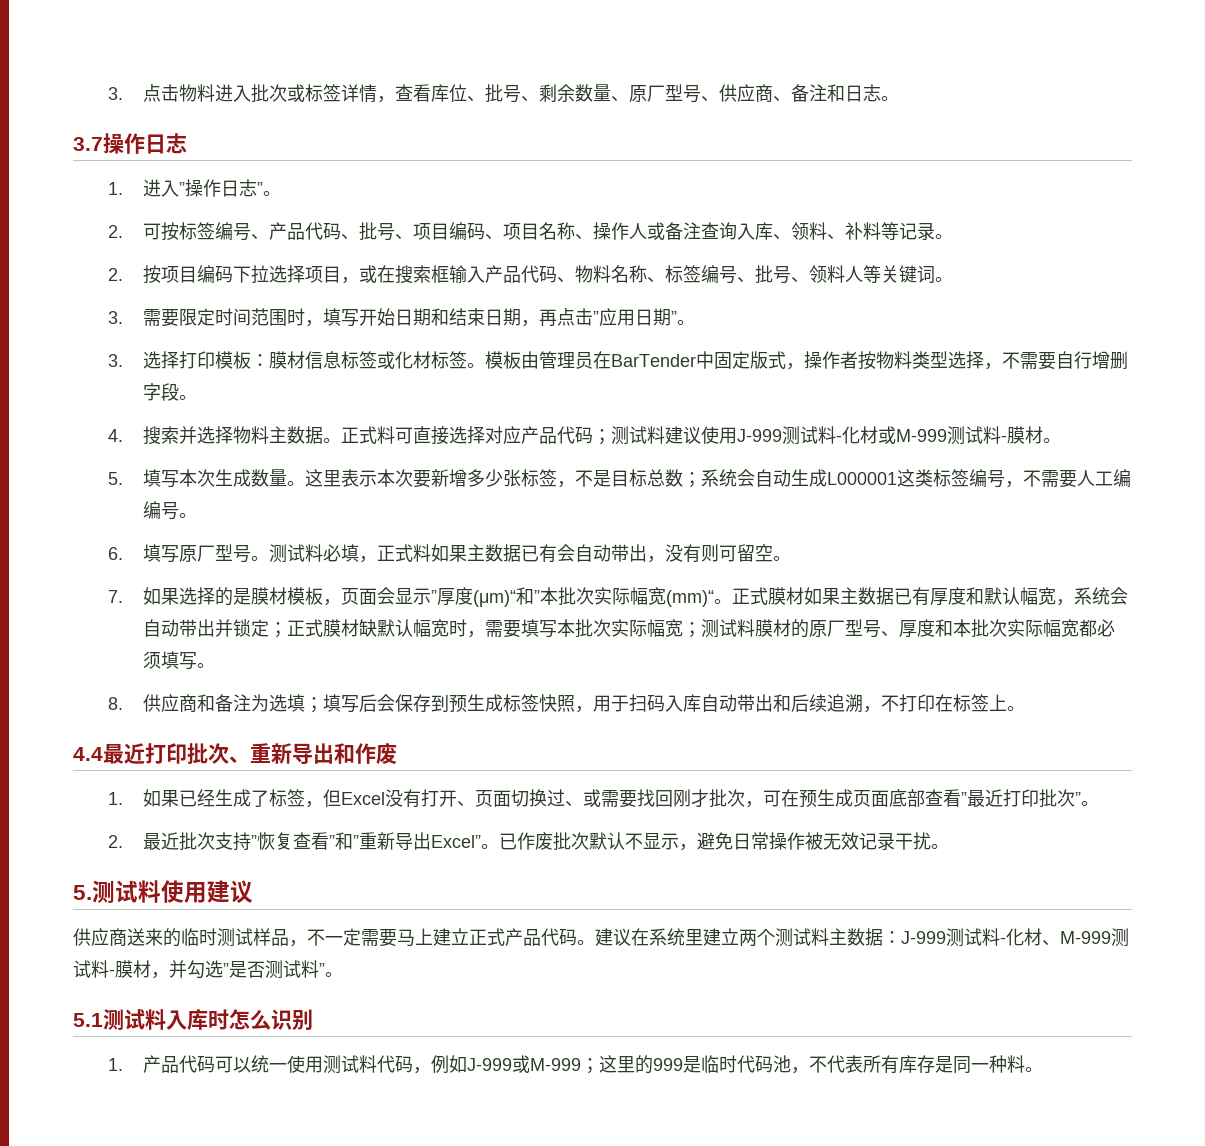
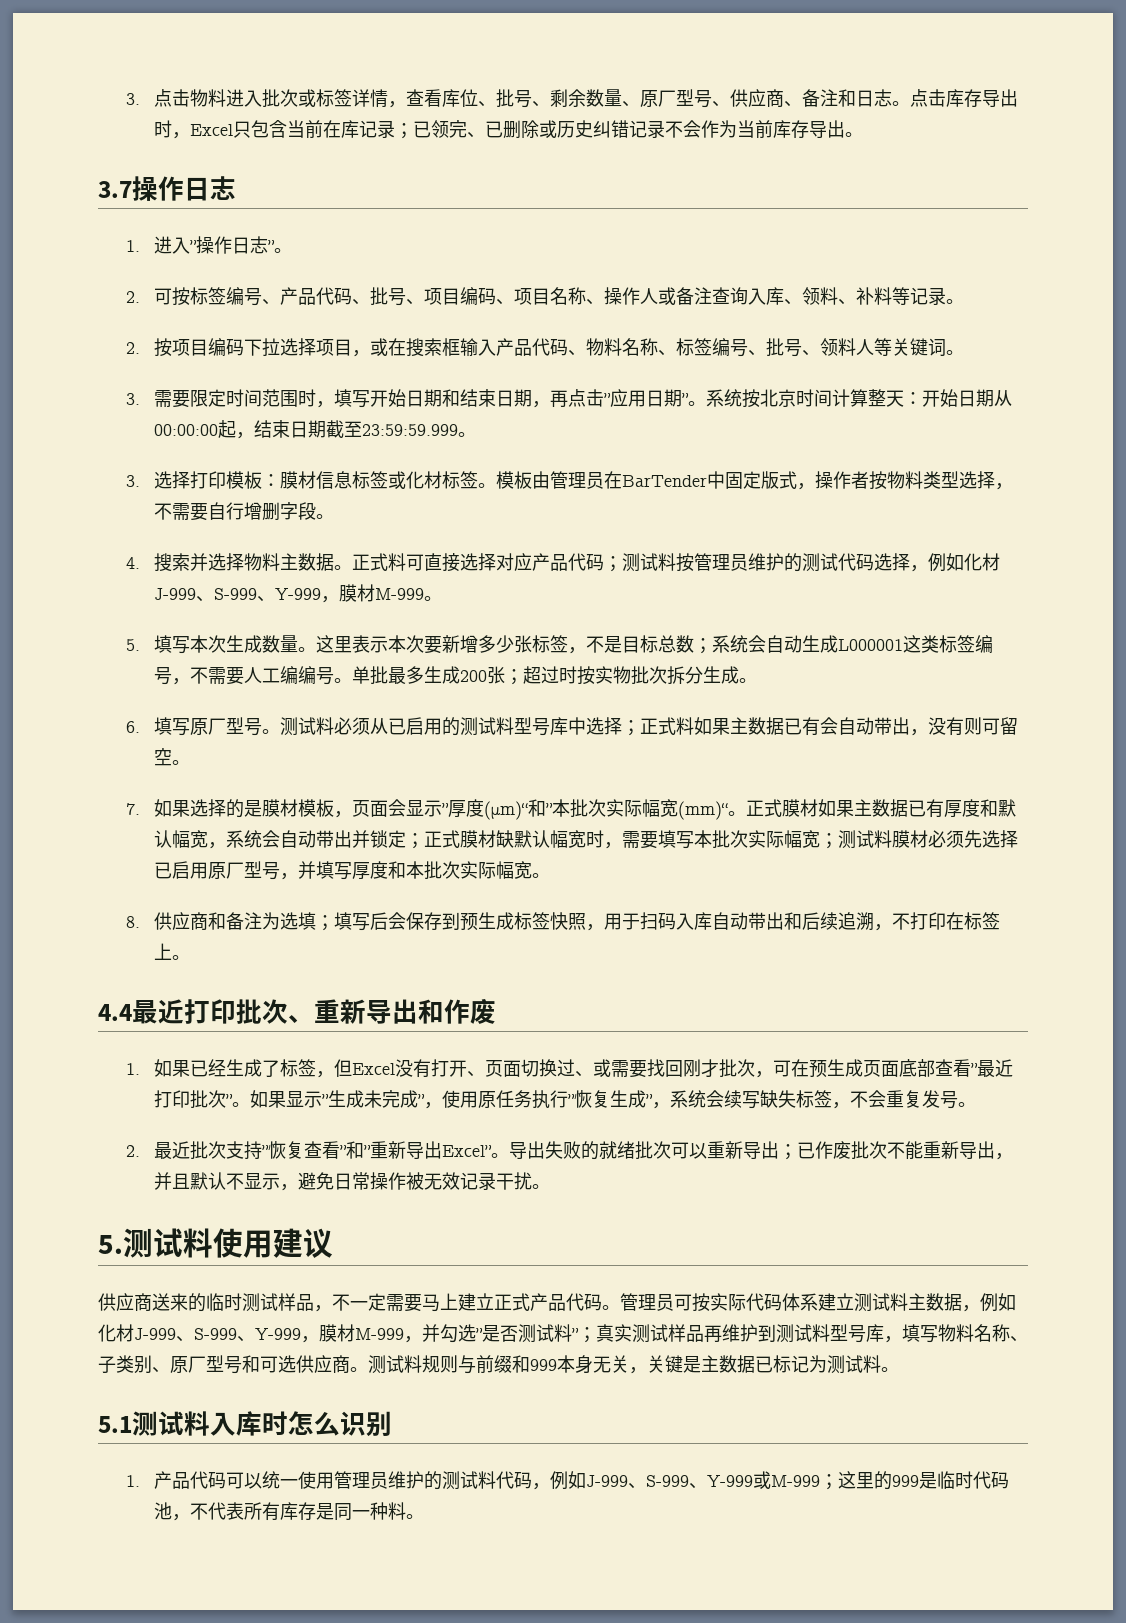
+ 点击库存导出时，Excel只包含当前在库记录；已领完、已删除或历史纠错记录不会作为当前库存导出。
+ 系统按北京时间计算整天：开始日期从00:00:00起，结束日期截至23:59:59.999。
- 正式料可直接选择对应产品代码；测试料建议使用J-999测试料-化材或M-999测试料-膜材。
+ 正式料可直接选择对应产品代码；测试料按管理员维护的测试代码选择，例如化材J-999、S-999、Y-999，膜材M-999。
+ 单批最多生成200张；超过时按实物批次拆分生成。
- 测试料必填，正式料如果主数据已有会自动带出，没有则可留空。
+ 测试料必须从已启用的测试料型号库中选择；正式料如果主数据已有会自动带出，没有则可留空。
- 正式膜材如果主数据已有厚度和默认幅宽，系统会自动带出并锁定；正式膜材缺默认幅宽时，需要填写本批次实际幅宽；测试料膜材的原厂型号、厚度和本批次实际幅宽都必须填写。
+ 正式膜材如果主数据已有厚度和默认幅宽，系统会自动带出并锁定；正式膜材缺默认幅宽时，需要填写本批次实际幅宽；测试料膜材必须先选择已启用原厂型号，并填写厚度和本批次实际幅宽。
+ 如果显示”生成未完成”，使用原任务执行”恢复生成”，系统会续写缺失标签，不会重复发号。
- 已作废批次默认不显示，避免日常操作被无效记录干扰。
+ 导出失败的就绪批次可以重新导出；已作废批次不能重新导出，并且默认不显示，避免日常操作被无效记录干扰。
- 建议在系统里建立两个测试料主数据：J-999测试料-化材、M-999测试料-膜材，并勾选”是否测试料”。
+ 管理员可按实际代码体系建立测试料主数据，例如化材J-999、S-999、Y-999，膜材M-999，并勾选”是否测试料”；真实测试样品再维护到测试料型号库，填写物料名称、子类别、原厂型号和可选供应商。测试料规则与前缀和999本身无关，关键是主数据已标记为测试料。
- 1.产品代码可以统一使用测试料代码，例如J-999或M-999；这里的999是临时代码池，不代表所有库存是同一种料。
+ 1.产品代码可以统一使用管理员维护的测试料代码，例如J-999、S-999、Y-999或M-999；这里的999是临时代码池，不代表所有库存是同一种料。

